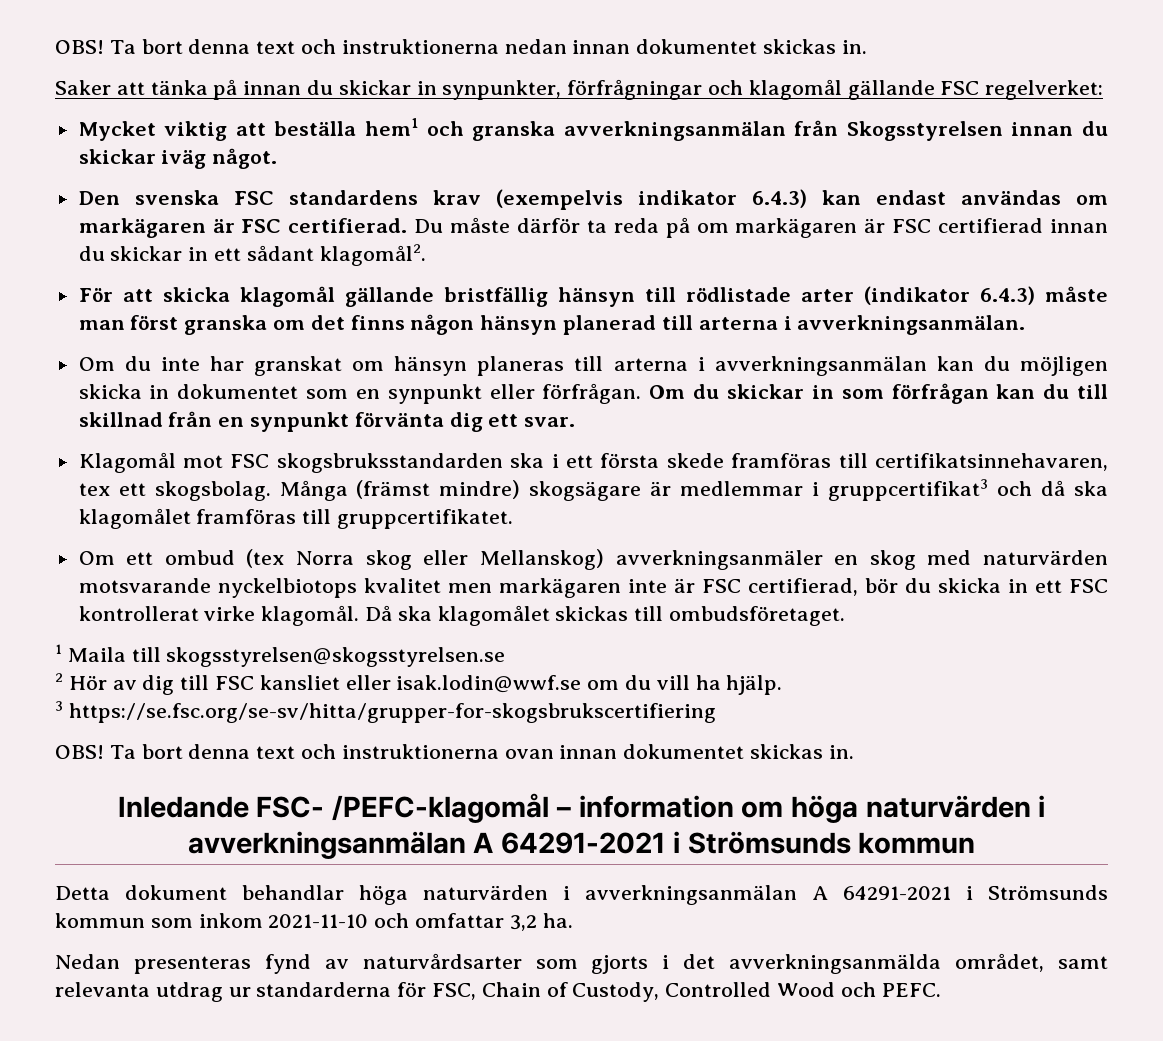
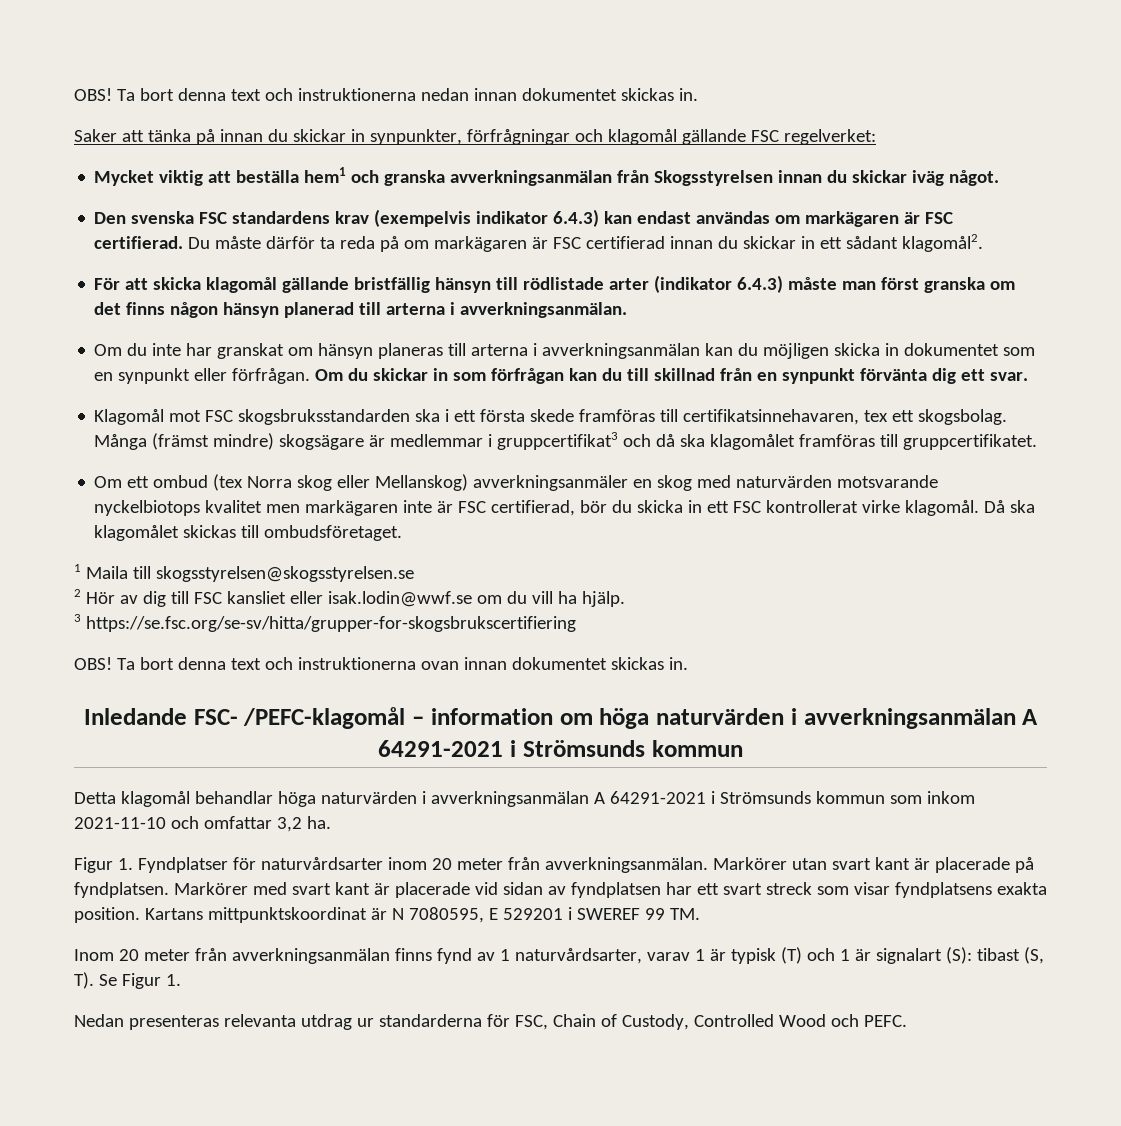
- Detta dokument behandlar höga naturvärden i avverkningsanmälan A 64291-2021 i Strömsunds kommun som inkom 2021-11-10 och omfattar 3,2 ha.
+ Detta klagomål behandlar höga naturvärden i avverkningsanmälan A 64291-2021 i Strömsunds kommun som inkom 2021-11-10 och omfattar 3,2 ha.
- Nedan presenteras fynd av naturvårdsarter som gjorts i det avverkningsanmälda området, samt relevanta utdrag ur standarderna för FSC, Chain of Custody, Controlled Wood och PEFC.
+ Figur 1. Fyndplatser för naturvårdsarter inom 20 meter från avverkningsanmälan. Markörer utan svart kant är placerade på fyndplatsen. Markörer med svart kant är placerade vid sidan av fyndplatsen har ett svart streck som visar fyndplatsens exakta position. Kartans mittpunktskoordinat är N 7080595, E 529201 i SWEREF 99 TM.
+ Inom 20 meter från avverkningsanmälan finns fynd av 1 naturvårdsarter, varav 1 är typisk (T) och 1 är signalart (S): tibast (S, T). Se Figur 1.
+ Nedan presenteras relevanta utdrag ur standarderna för FSC, Chain of Custody, Controlled Wood och PEFC.

